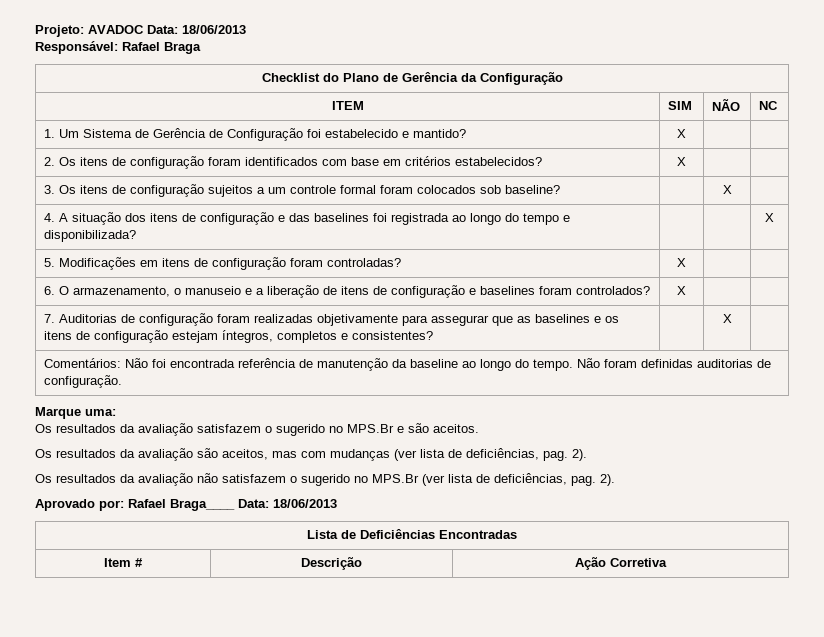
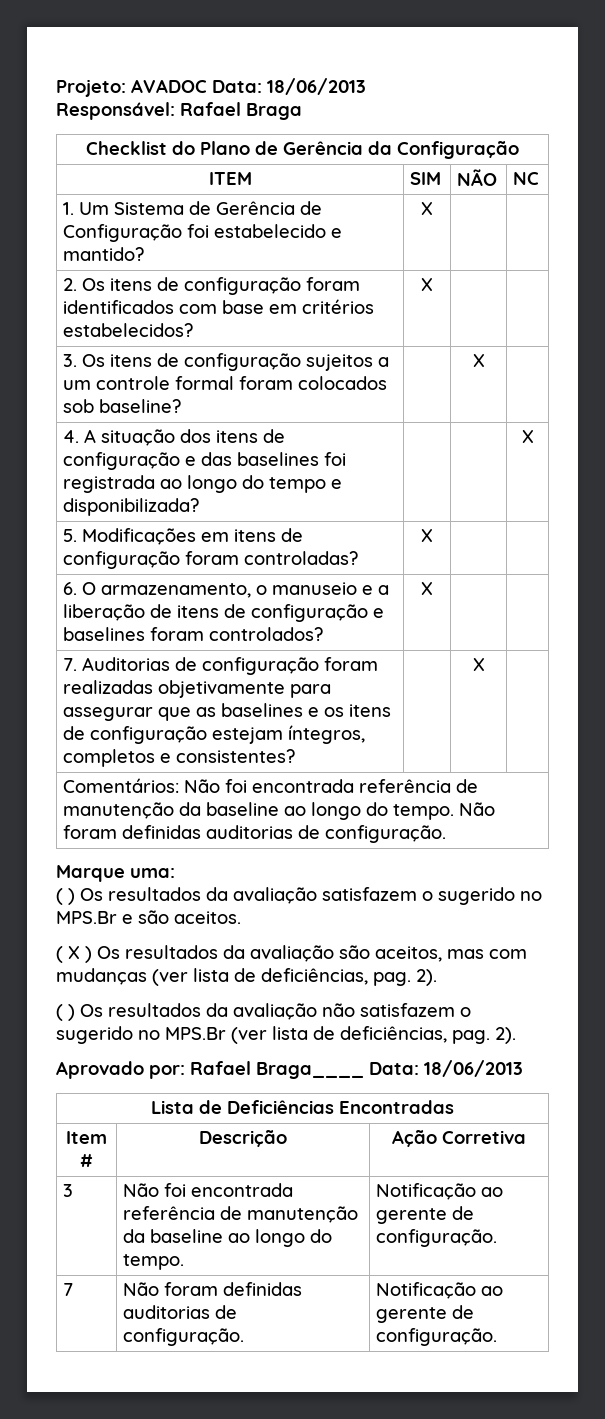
- Os resultados da avaliação satisfazem o sugerido no MPS.Br e são aceitos.
+ ( ) Os resultados da avaliação satisfazem o sugerido no MPS.Br e são aceitos.
- Os resultados da avaliação são aceitos, mas com mudanças (ver lista de deficiências, pag.
+ ( X ) Os resultados da avaliação são aceitos, mas com mudanças (ver lista de deficiências, pag.
- Os resultados da avaliação não satisfazem o sugerido no MPS.Br (ver lista de deficiências, pag.
+ ( ) Os resultados da avaliação não satisfazem o sugerido no MPS.Br (ver lista de deficiências, pag.
+ 3 | Não foi encontrada referência de manutenção da baseline ao longo do tempo. | Notificação ao gerente de configuração.
+ 7 | Não foram definidas auditorias de configuração. | Notificação ao gerente de configuração.

